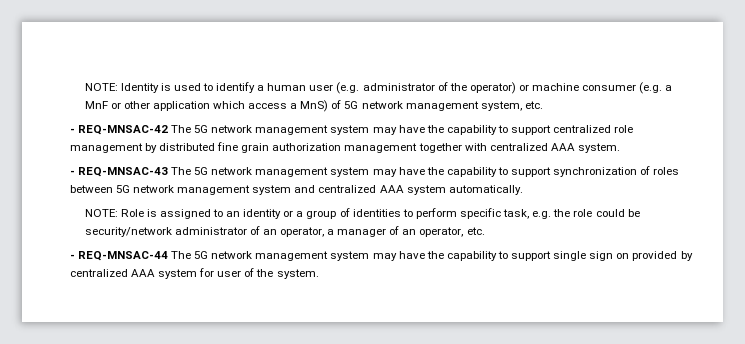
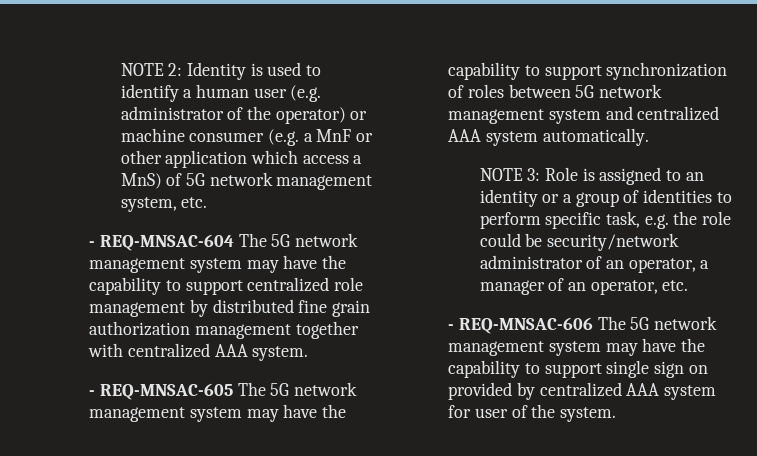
- NOTE: Identity is used to identify a human user (e.g. administrator of the operator) or machine consumer (e.g. a MnF or other application which access a MnS) of 5G network management system, etc.
+ NOTE 2: Identity is used to identify a human user (e.g. administrator of the operator) or machine consumer (e.g. a MnF or other application which access a MnS) of 5G network management system, etc.
- - REQ-MNSAC-42 The 5G network management system may have the capability to support centralized role management by distributed fine grain authorization management together with centralized AAA system.
+ - REQ-MNSAC-604 The 5G network management system may have the capability to support centralized role management by distributed fine grain authorization management together with centralized AAA system.
- - REQ-MNSAC-43 The 5G network management system may have the capability to support synchronization of roles between 5G network management system and centralized AAA system automatically.
+ - REQ-MNSAC-605 The 5G network management system may have the capability to support synchronization of roles between 5G network management system and centralized AAA system automatically.
- NOTE: Role is assigned to an identity or a group of identities to perform specific task, e.g. the role could be security/network administrator of an operator, a manager of an operator, etc.
+ NOTE 3: Role is assigned to an identity or a group of identities to perform specific task, e.g. the role could be security/network administrator of an operator, a manager of an operator, etc.
- - REQ-MNSAC-44 The 5G network management system may have the capability to support single sign on provided by centralized AAA system for user of the system.
+ - REQ-MNSAC-606 The 5G network management system may have the capability to support single sign on provided by centralized AAA system for user of the system.

